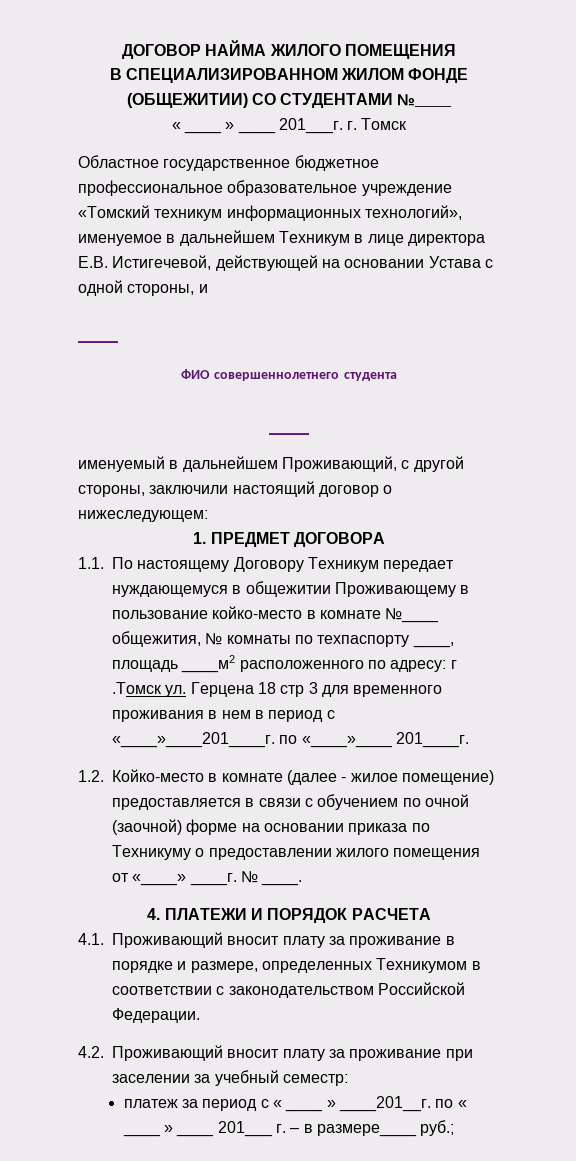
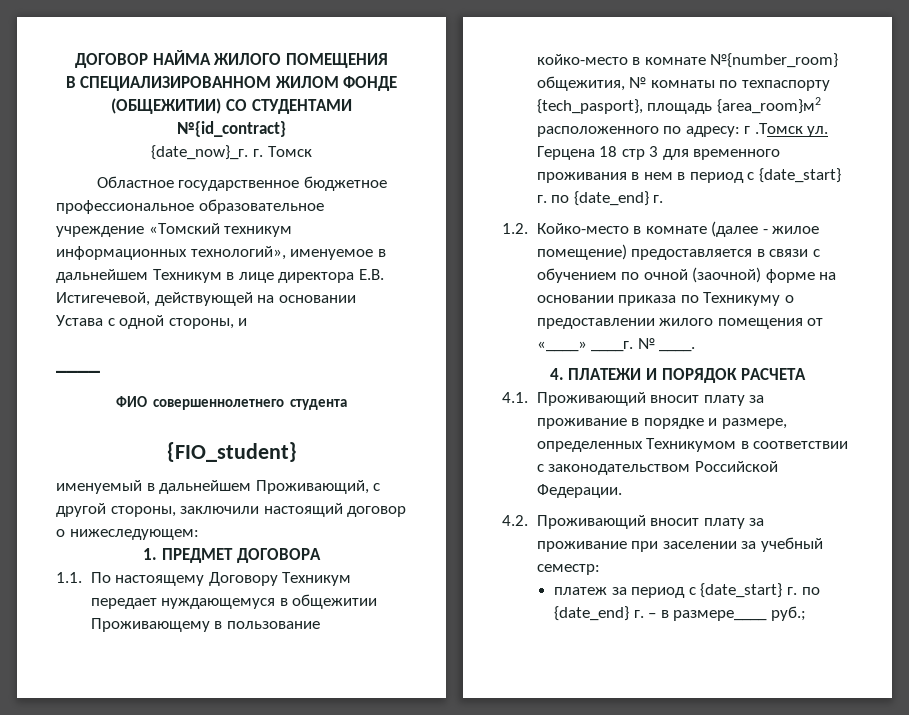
- В СПЕЦИАЛИЗИРОВАННОМ ЖИЛОМ ФОНДЕ (ОБЩЕЖИТИИ) СО СТУДЕНТАМИ №____
- « ____ » ____ 201___г. г. Томск
+ В СПЕЦИАЛИЗИРОВАННОМ ЖИЛОМ ФОНДЕ (ОБЩЕЖИТИИ) СО СТУДЕНТАМИ №{id_contract}
+ {date_now}_г. г. Томск
  ФИО совершеннолетнего студента
- ____
+ {FIO_student}
- 1.1. По настоящему Договору Техникум передает нуждающемуся в общежитии Проживающему в пользование койко-место в комнате №____ общежития, № комнаты по техпаспорту ____, площадь ____м2 расположенного по адресу: г .Томск ул. Герцена 18 стр 3 для временного проживания в нем в период с «____»____201____г. по «____»____ 201____г.
+ 1.1. По настоящему Договору Техникум передает нуждающемуся в общежитии Проживающему в пользование койко-место в комнате №{number_room} общежития, № комнаты по техпаспорту {tech_pasport}, площадь {area_room}м2 расположенного по адресу: г .Томск ул. Герцена 18 стр 3 для временного проживания в нем в период с {date_start} г. по {date_end} г.
- платеж за период с « ____ » ____201__г. по « ____ » ____ 201___ г. – в размере____ руб.;
+ платеж за период с {date_start} г. по {date_end} г. – в размере____ руб.;

